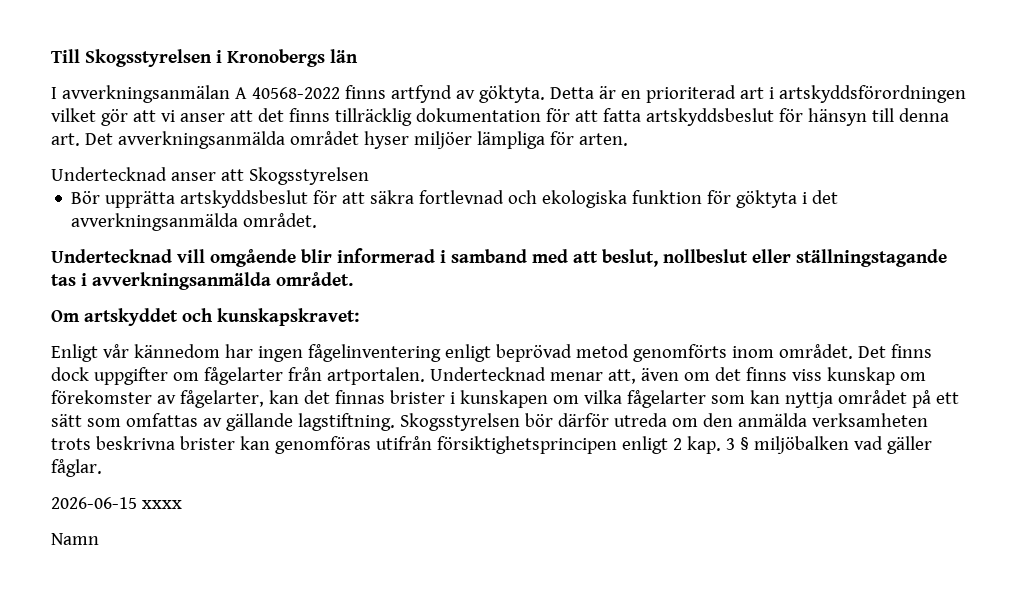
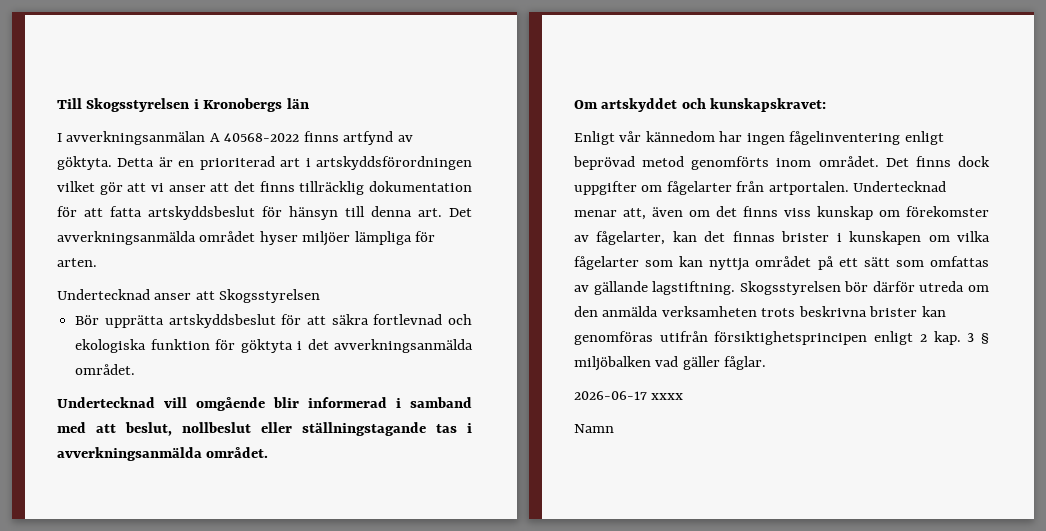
- 2026-06-15 xxxx
+ 2026-06-17 xxxx

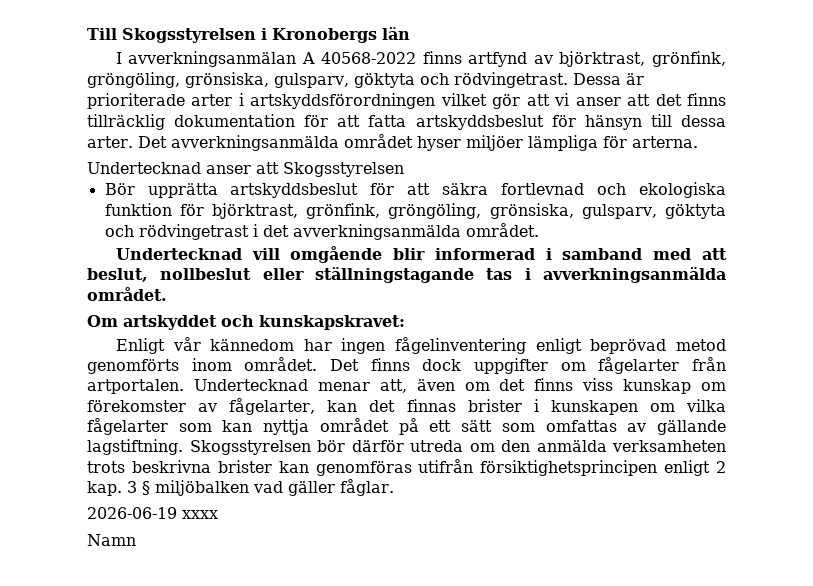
- I avverkningsanmälan A 40568-2022 finns artfynd av göktyta. Detta är en prioriterad art i artskyddsförordningen vilket gör att vi anser att det finns tillräcklig dokumentation för att fatta artskyddsbeslut för hänsyn till denna art. Det avverkningsanmälda området hyser miljöer lämpliga för arten.
+ I avverkningsanmälan A 40568-2022 finns artfynd av björktrast, grönfink, gröngöling, grönsiska, gulsparv, göktyta och rödvingetrast. Dessa är prioriterade arter i artskyddsförordningen vilket gör att vi anser att det finns tillräcklig dokumentation för att fatta artskyddsbeslut för hänsyn till dessa arter. Det avverkningsanmälda området hyser miljöer lämpliga för arterna.
- Bör upprätta artskyddsbeslut för att säkra fortlevnad och ekologiska funktion för göktyta i det avverkningsanmälda området.
+ Bör upprätta artskyddsbeslut för att säkra fortlevnad och ekologiska funktion för björktrast, grönfink, gröngöling, grönsiska, gulsparv, göktyta och rödvingetrast i det avverkningsanmälda området.
- 2026-06-17 xxxx
+ 2026-06-19 xxxx

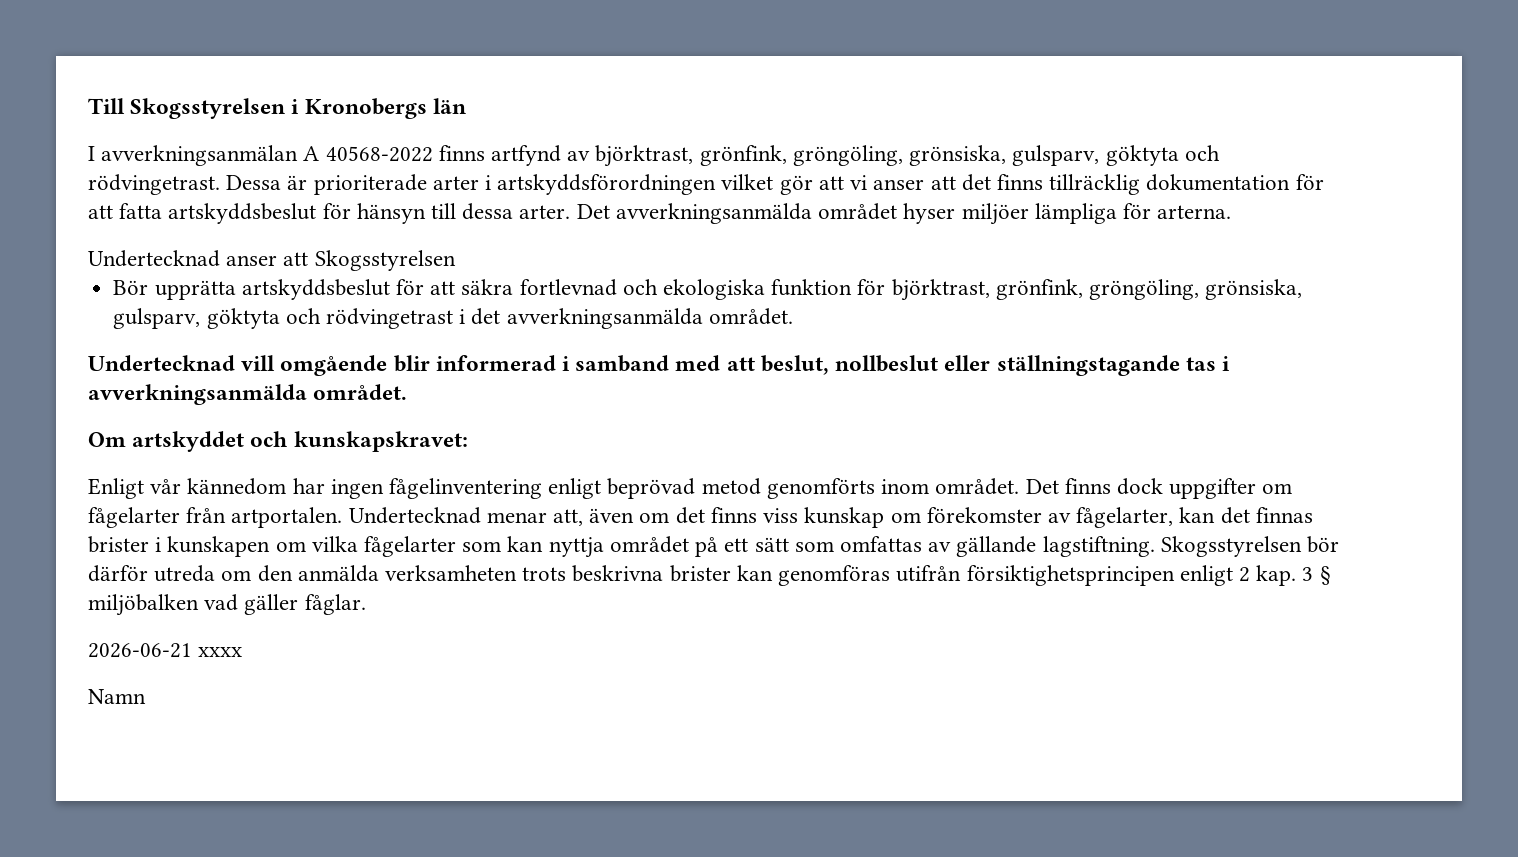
- 2026-06-19 xxxx
+ 2026-06-21 xxxx

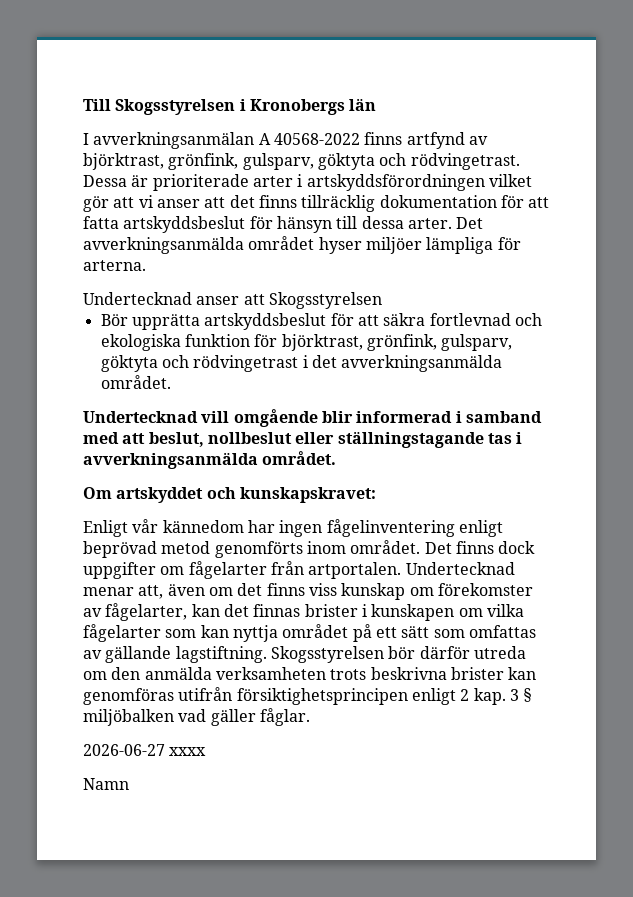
- I avverkningsanmälan A 40568-2022 finns artfynd av björktrast, grönfink, gröngöling, grönsiska, gulsparv, göktyta och rödvingetrast.
+ I avverkningsanmälan A 40568-2022 finns artfynd av björktrast, grönfink, gulsparv, göktyta och rödvingetrast.
- Bör upprätta artskyddsbeslut för att säkra fortlevnad och ekologiska funktion för björktrast, grönfink, gröngöling, grönsiska, gulsparv, göktyta och rödvingetrast i det avverkningsanmälda området.
+ Bör upprätta artskyddsbeslut för att säkra fortlevnad och ekologiska funktion för björktrast, grönfink, gulsparv, göktyta och rödvingetrast i det avverkningsanmälda området.
- 2026-06-21 xxxx
+ 2026-06-27 xxxx

